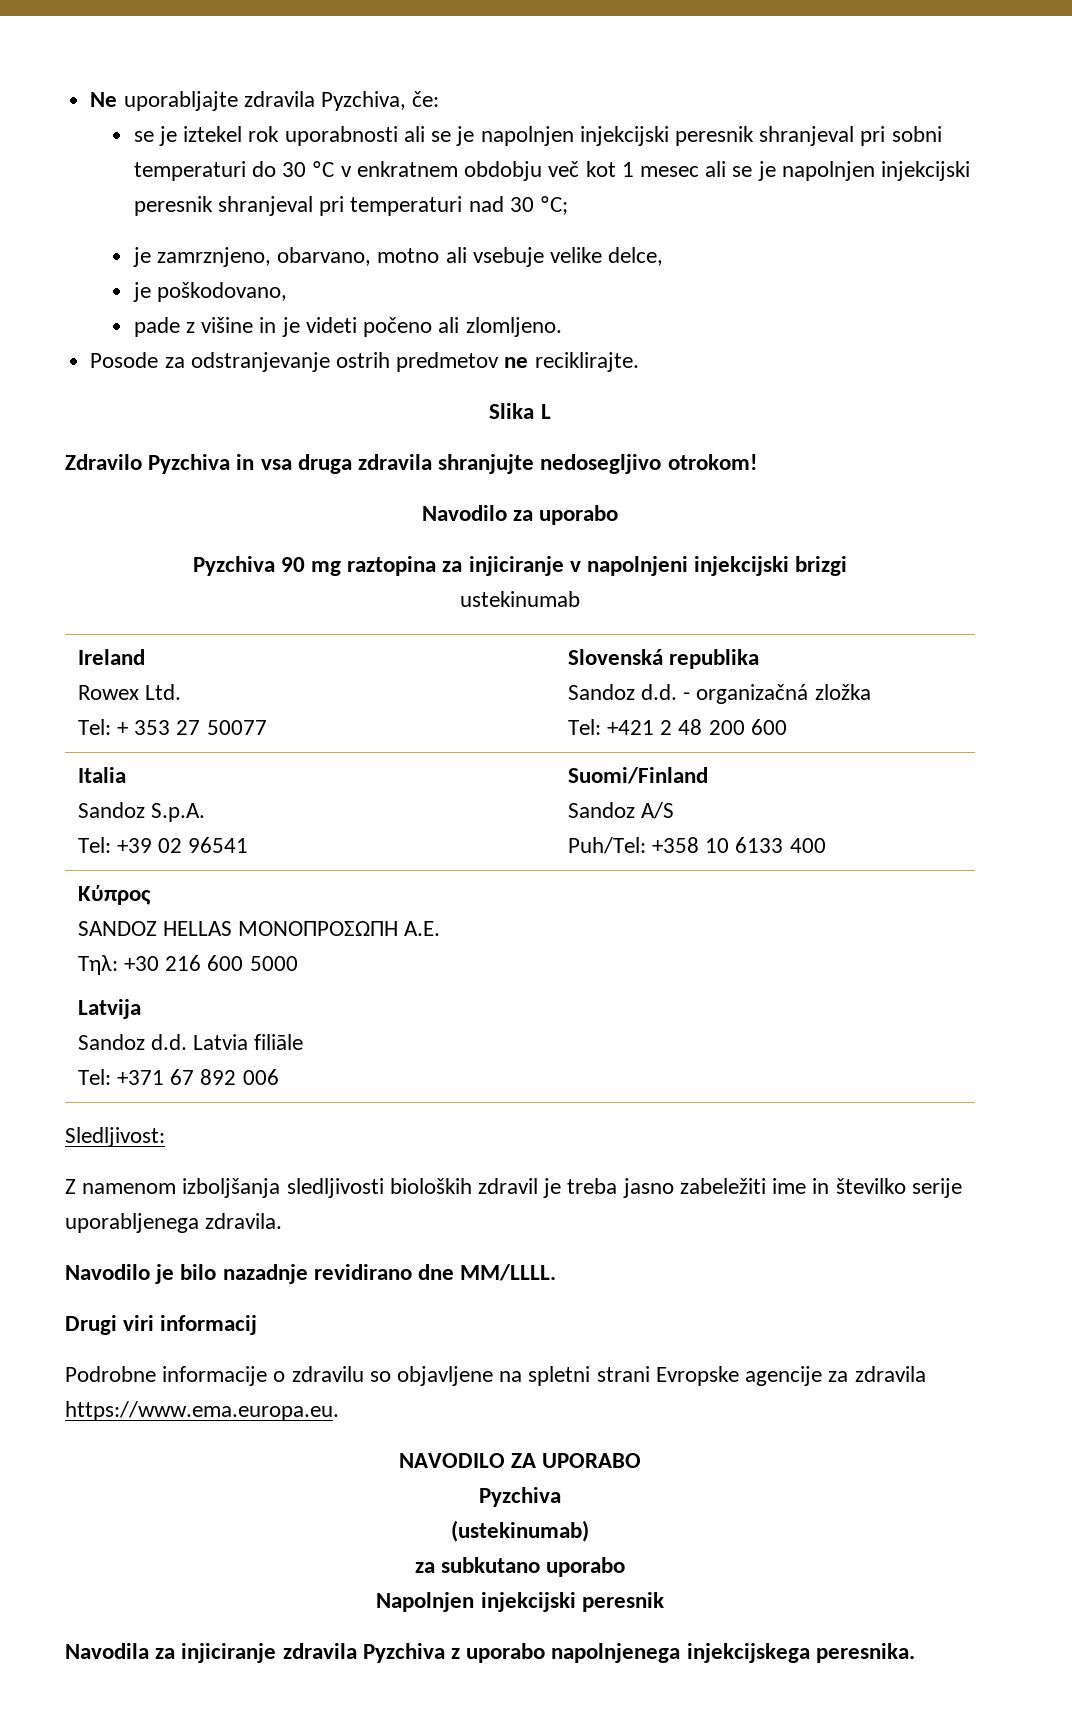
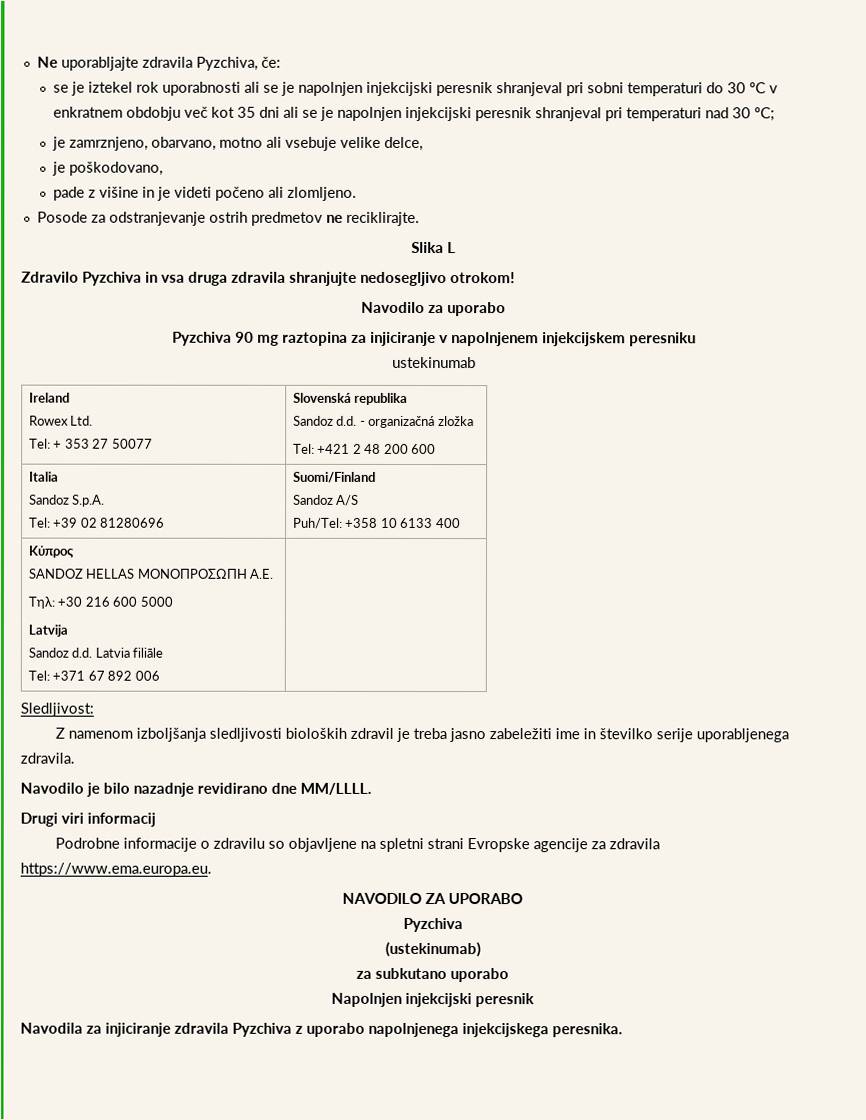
- se je iztekel rok uporabnosti ali se je napolnjen injekcijski peresnik shranjeval pri sobni temperaturi do 30 ºC v enkratnem obdobju več kot 1 mesec ali se je napolnjen injekcijski peresnik shranjeval pri temperaturi nad 30 ºC;
+ se je iztekel rok uporabnosti ali se je napolnjen injekcijski peresnik shranjeval pri sobni temperaturi do 30 ºC v enkratnem obdobju več kot 35 dni ali se je napolnjen injekcijski peresnik shranjeval pri temperaturi nad 30 ºC;
- Pyzchiva 90 mg raztopina za injiciranje v napolnjeni injekcijski brizgi
+ Pyzchiva 90 mg raztopina za injiciranje v napolnjenem injekcijskem peresniku
  Italia
  Sandoz S.p.A.
- Tel: +39 02 96541 | Suomi/Finland
+ Tel: +39 02 81280696 | Suomi/Finland

